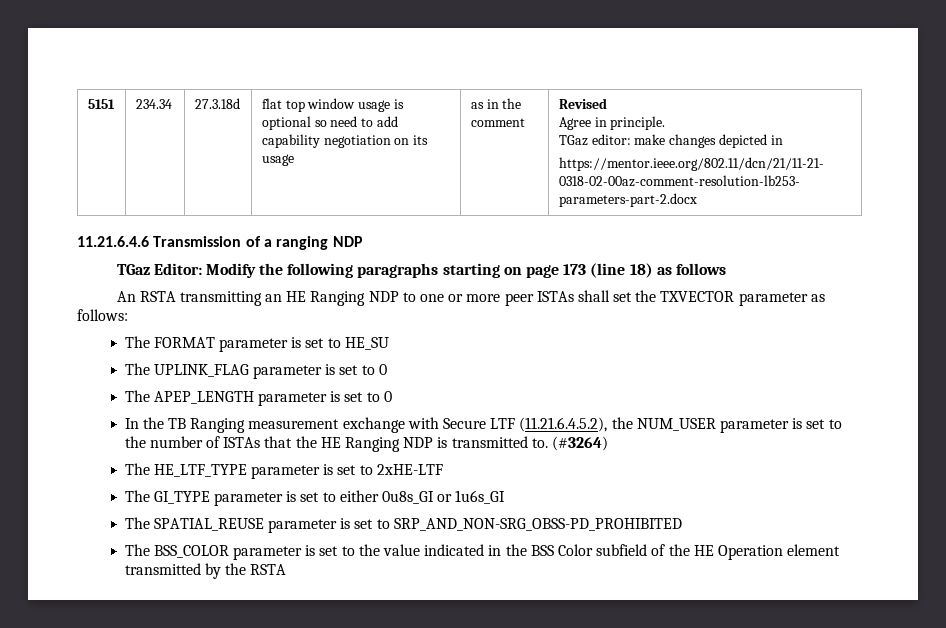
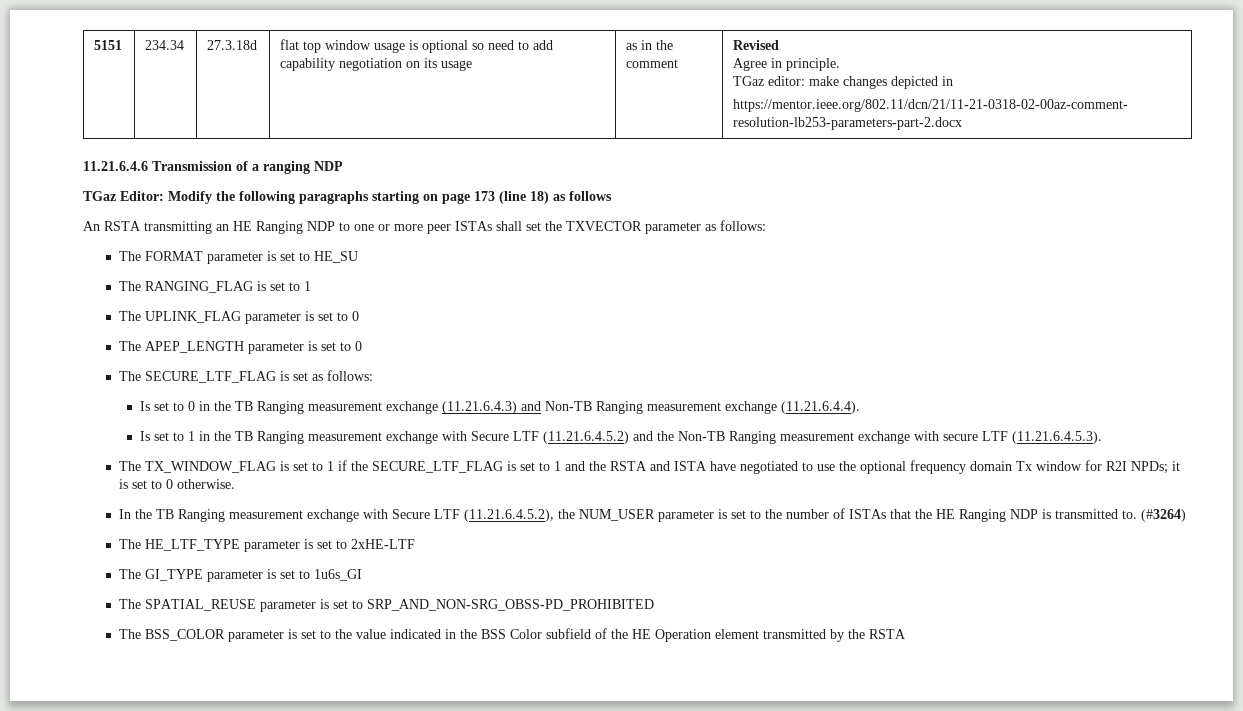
+ The RANGING_FLAG is set to 1
+ The SECURE_LTF_FLAG is set as follows:
+ Is set to 0 in the TB Ranging measurement exchange (11.21.6.4.3) and Non-TB Ranging measurement exchange (11.21.6.4.4).
+ Is set to 1 in the TB Ranging measurement exchange with Secure LTF (11.21.6.4.5.2) and the Non-TB Ranging measurement exchange with secure LTF (11.21.6.4.5.3).
+ The TX_WINDOW_FLAG is set to 1 if the SECURE_LTF_FLAG is set to 1 and the RSTA and ISTA have negotiated to use the optional frequency domain Tx window for R2I NPDs; it is set to 0 otherwise.
- The GI_TYPE parameter is set to either 0u8s_GI or 1u6s_GI
+ The GI_TYPE parameter is set to 1u6s_GI

